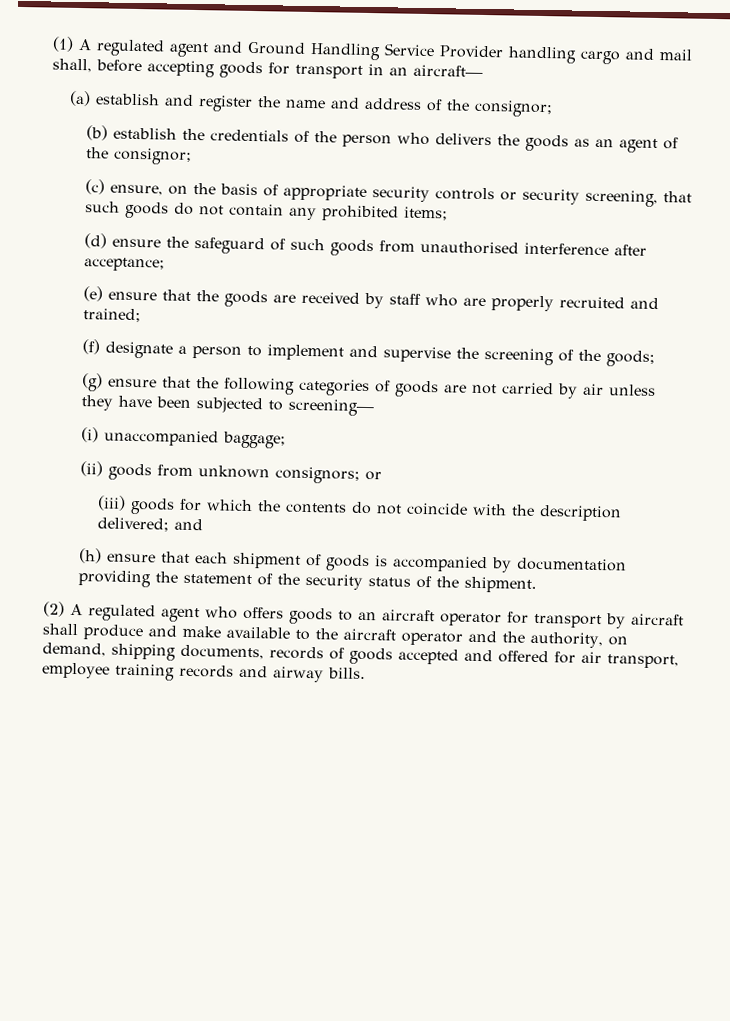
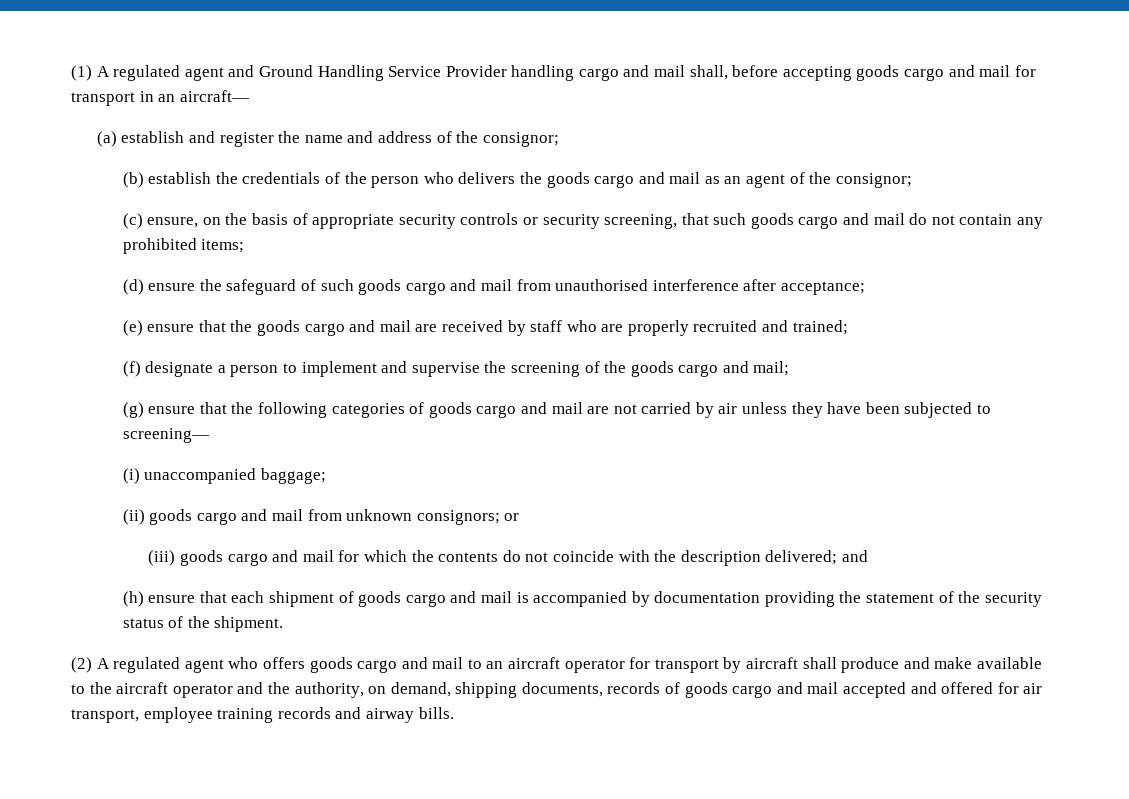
- (1) A regulated agent and Ground Handling Service Provider handling cargo and mail shall, before accepting goods for transport in an aircraft—
+ (1) A regulated agent and Ground Handling Service Provider handling cargo and mail shall, before accepting goods cargo and mail for transport in an aircraft—
- (b) establish the credentials of the person who delivers the goods as an agent of the consignor;
+ (b) establish the credentials of the person who delivers the goods cargo and mail as an agent of the consignor;
- (c) ensure, on the basis of appropriate security controls or security screening, that such goods do not contain any prohibited items;
+ (c) ensure, on the basis of appropriate security controls or security screening, that such goods cargo and mail do not contain any prohibited items;
- (d) ensure the safeguard of such goods from unauthorised interference after acceptance;
+ (d) ensure the safeguard of such goods cargo and mail from unauthorised interference after acceptance;
- (e) ensure that the goods are received by staff who are properly recruited and trained;
+ (e) ensure that the goods cargo and mail are received by staff who are properly recruited and trained;
- (f) designate a person to implement and supervise the screening of the goods;
+ (f) designate a person to implement and supervise the screening of the goods cargo and mail;
- (g) ensure that the following categories of goods are not carried by air unless they have been subjected to screening—
+ (g) ensure that the following categories of goods cargo and mail are not carried by air unless they have been subjected to screening—
- (ii) goods from unknown consignors; or
+ (ii) goods cargo and mail from unknown consignors; or
- (iii) goods for which the contents do not coincide with the description delivered; and
+ (iii) goods cargo and mail for which the contents do not coincide with the description delivered; and
- (h) ensure that each shipment of goods is accompanied by documentation providing the statement of the security status of the shipment.
+ (h) ensure that each shipment of goods cargo and mail is accompanied by documentation providing the statement of the security status of the shipment.
- (2) A regulated agent who offers goods to an aircraft operator for transport by aircraft shall produce and make available to the aircraft operator and the authority, on demand, shipping documents, records of goods accepted and offered for air transport, employee training records and airway bills.
+ (2) A regulated agent who offers goods cargo and mail to an aircraft operator for transport by aircraft shall produce and make available to the aircraft operator and the authority, on demand, shipping documents, records of goods cargo and mail accepted and offered for air transport, employee training records and airway bills.

